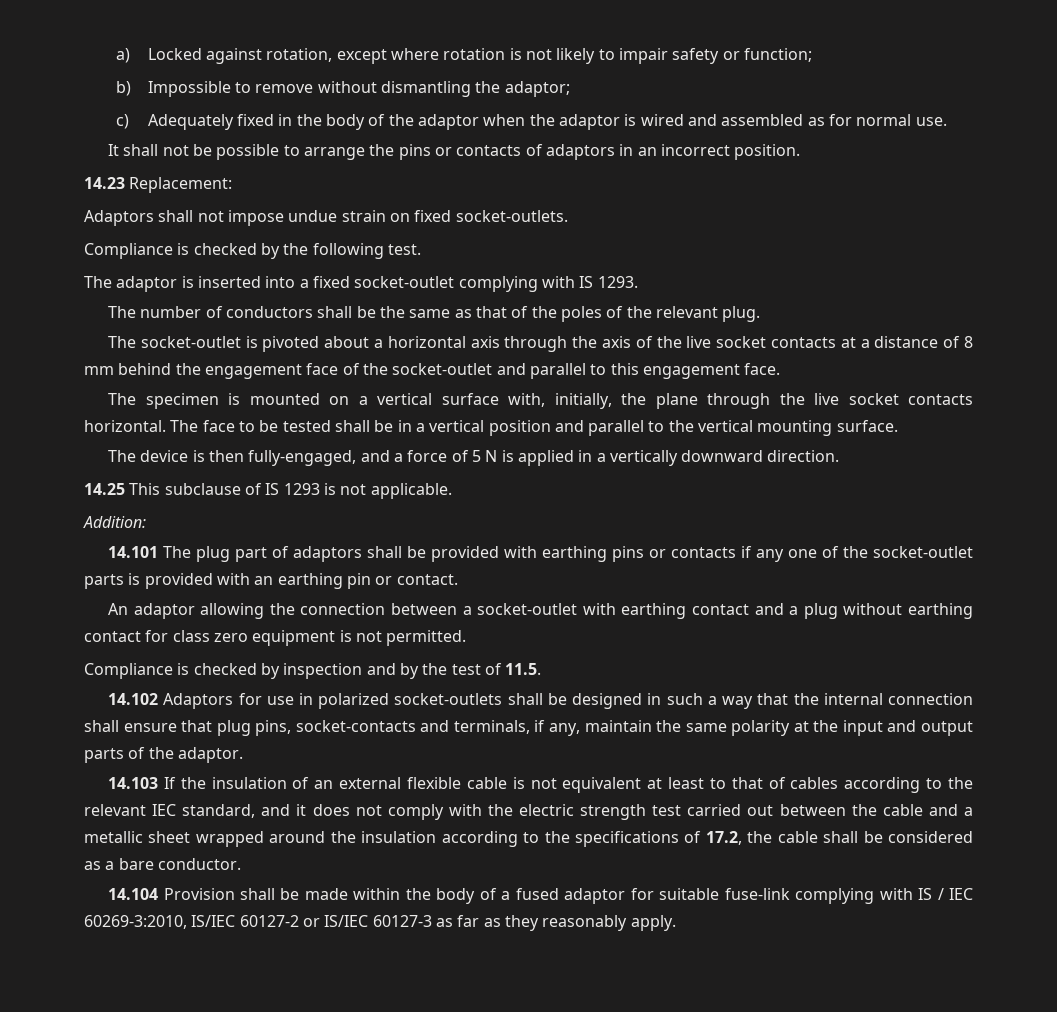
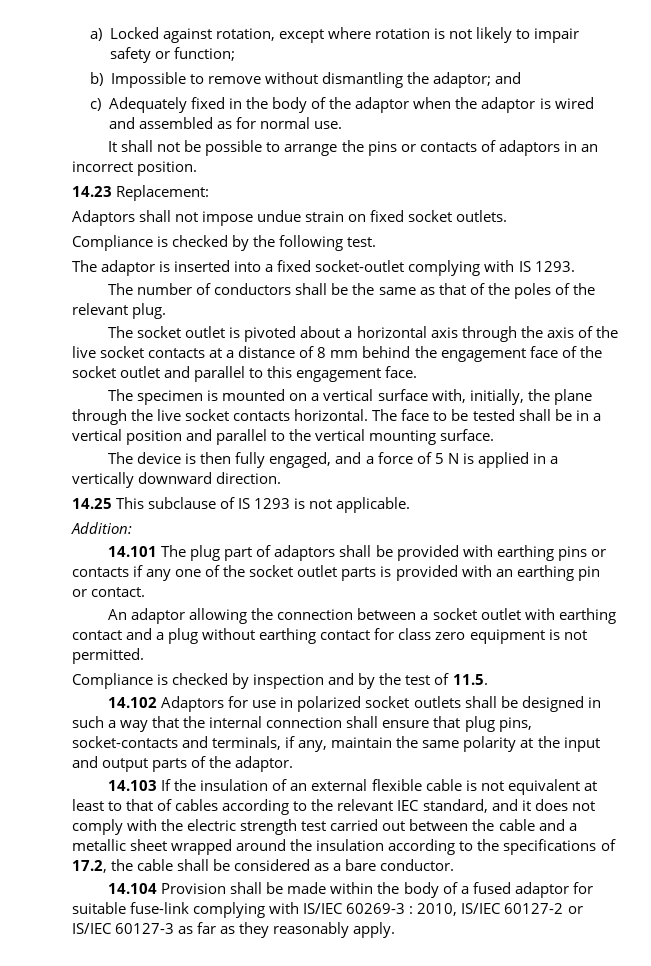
- b) Impossible to remove without dismantling the adaptor;
+ b) Impossible to remove without dismantling the adaptor; and
- Adaptors shall not impose undue strain on fixed socket-outlets.
+ Adaptors shall not impose undue strain on fixed socket outlets.
- The socket-outlet is pivoted about a horizontal axis through the axis of the live socket contacts at a distance of 8 mm behind the engagement face of the socket-outlet and parallel to this engagement face.
+ The socket outlet is pivoted about a horizontal axis through the axis of the live socket contacts at a distance of 8 mm behind the engagement face of the socket outlet and parallel to this engagement face.
- The device is then fully-engaged, and a force of 5 N is applied in a vertically downward direction.
+ The device is then fully engaged, and a force of 5 N is applied in a vertically downward direction.
- 14.101 The plug part of adaptors shall be provided with earthing pins or contacts if any one of the socket-outlet parts is provided with an earthing pin or contact.
+ 14.101 The plug part of adaptors shall be provided with earthing pins or contacts if any one of the socket outlet parts is provided with an earthing pin or contact.
- An adaptor allowing the connection between a socket-outlet with earthing contact and a plug without earthing contact for class zero equipment is not permitted.
+ An adaptor allowing the connection between a socket outlet with earthing contact and a plug without earthing contact for class zero equipment is not permitted.
- 14.102 Adaptors for use in polarized socket-outlets shall be designed in such a way that the internal connection shall ensure that plug pins, socket-contacts and terminals, if any, maintain the same polarity at the input and output parts of the adaptor.
+ 14.102 Adaptors for use in polarized socket outlets shall be designed in such a way that the internal connection shall ensure that plug pins, socket-contacts and terminals, if any, maintain the same polarity at the input and output parts of the adaptor.
- 14.104 Provision shall be made within the body of a fused adaptor for suitable fuse-link complying with IS / IEC 60269-3:2010, IS/IEC 60127-2 or IS/IEC 60127-3 as far as they reasonably apply.
+ 14.104 Provision shall be made within the body of a fused adaptor for suitable fuse-link complying with IS/IEC 60269-3 : 2010, IS/IEC 60127-2 or IS/IEC 60127-3 as far as they reasonably apply.

